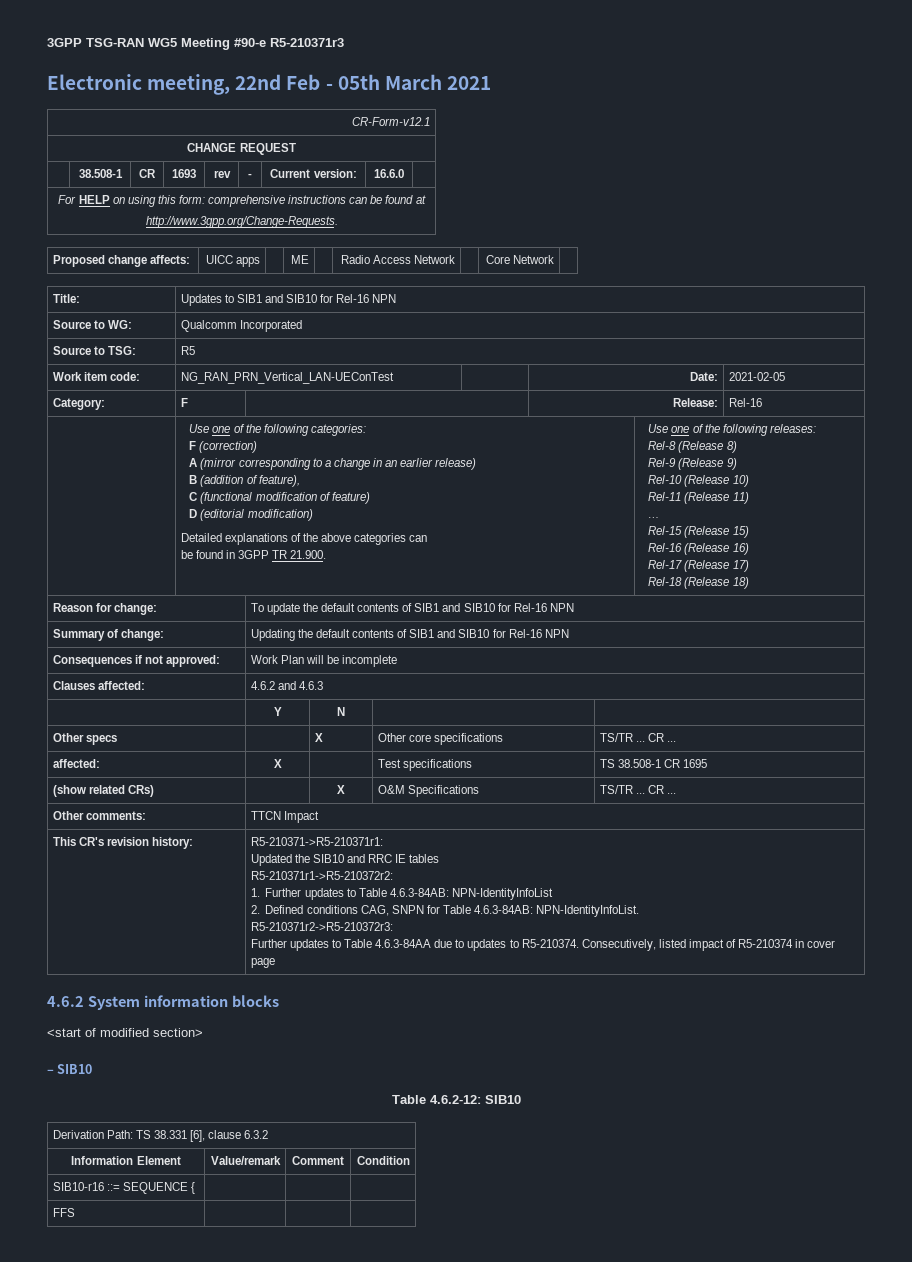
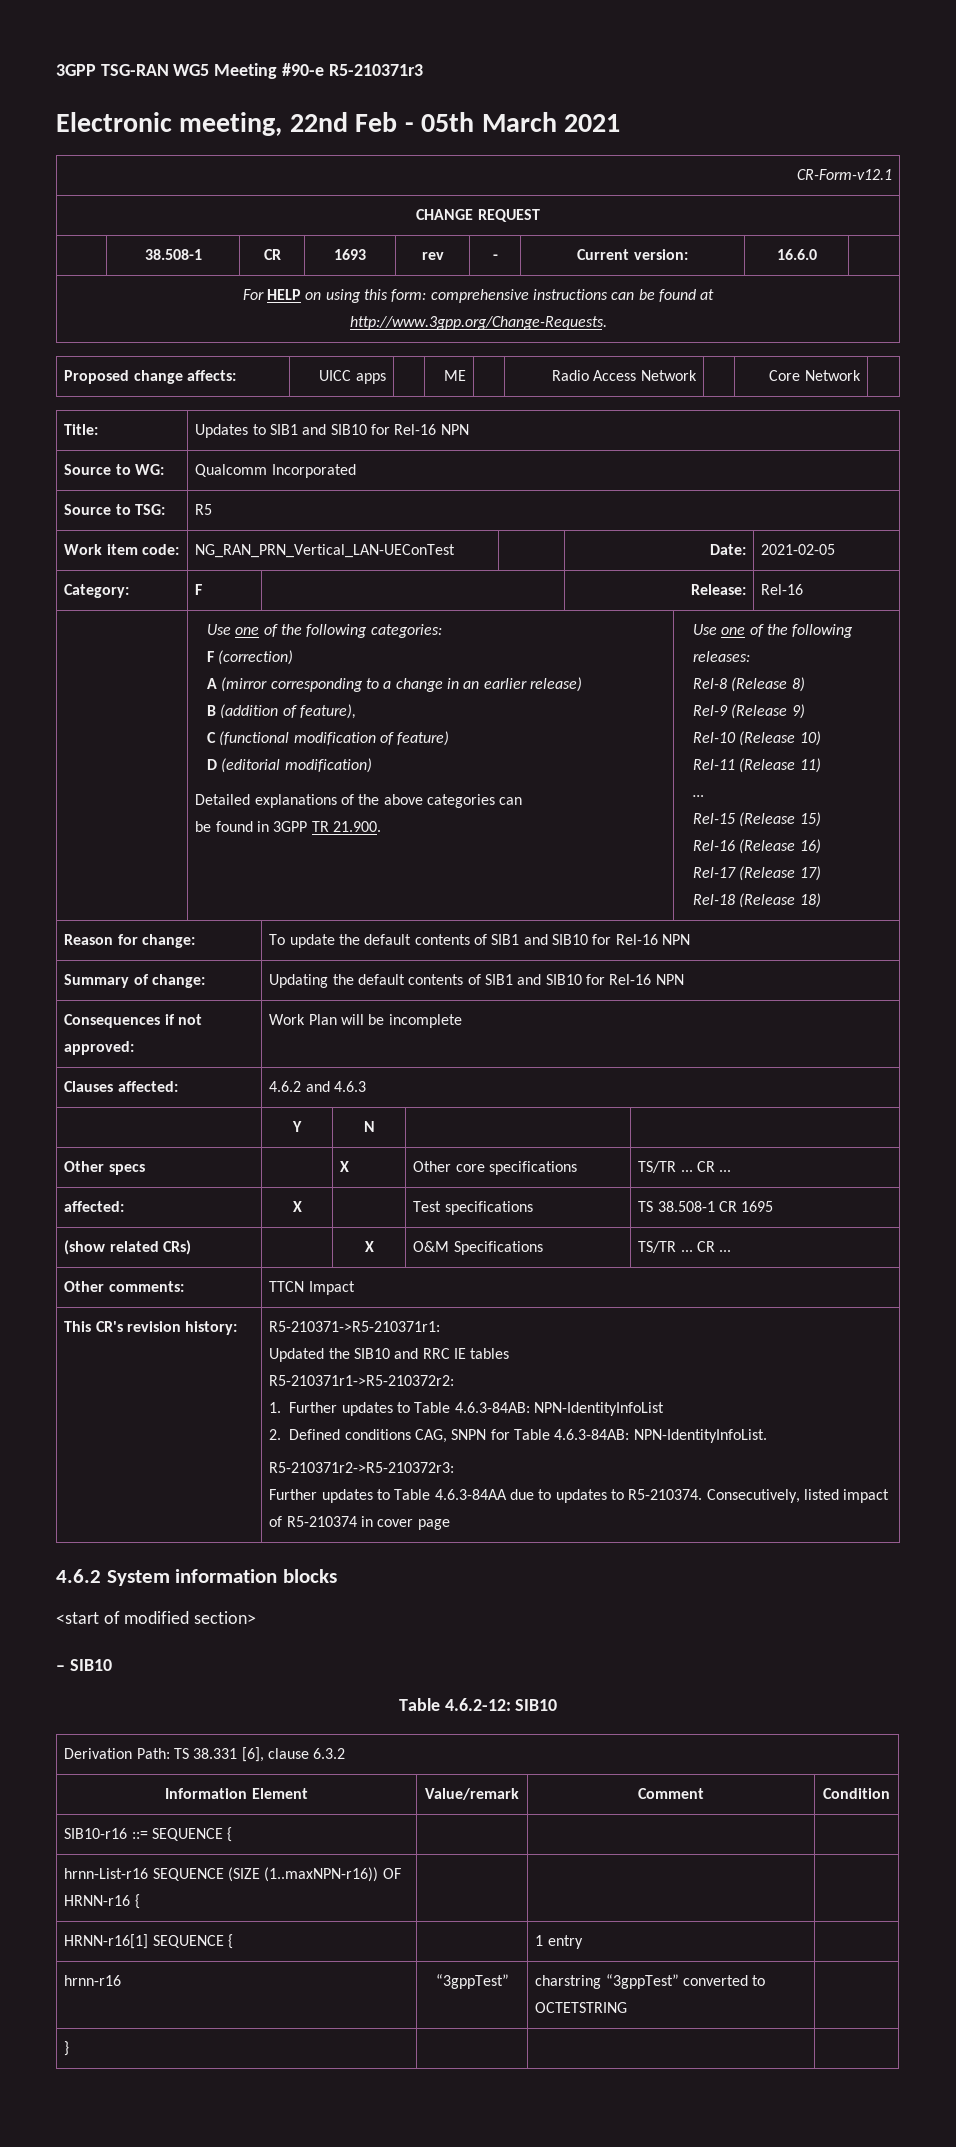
- FFS | | |
+ hrnn-List-r16 SEQUENCE (SIZE (1..maxNPN-r16)) OF HRNN-r16 { | | |
+ HRNN-r16[1] SEQUENCE { | | 1 entry |
+ hrnn-r16 | “3gppTest” | charstring “3gppTest” converted to OCTETSTRING |
+ } | | |

